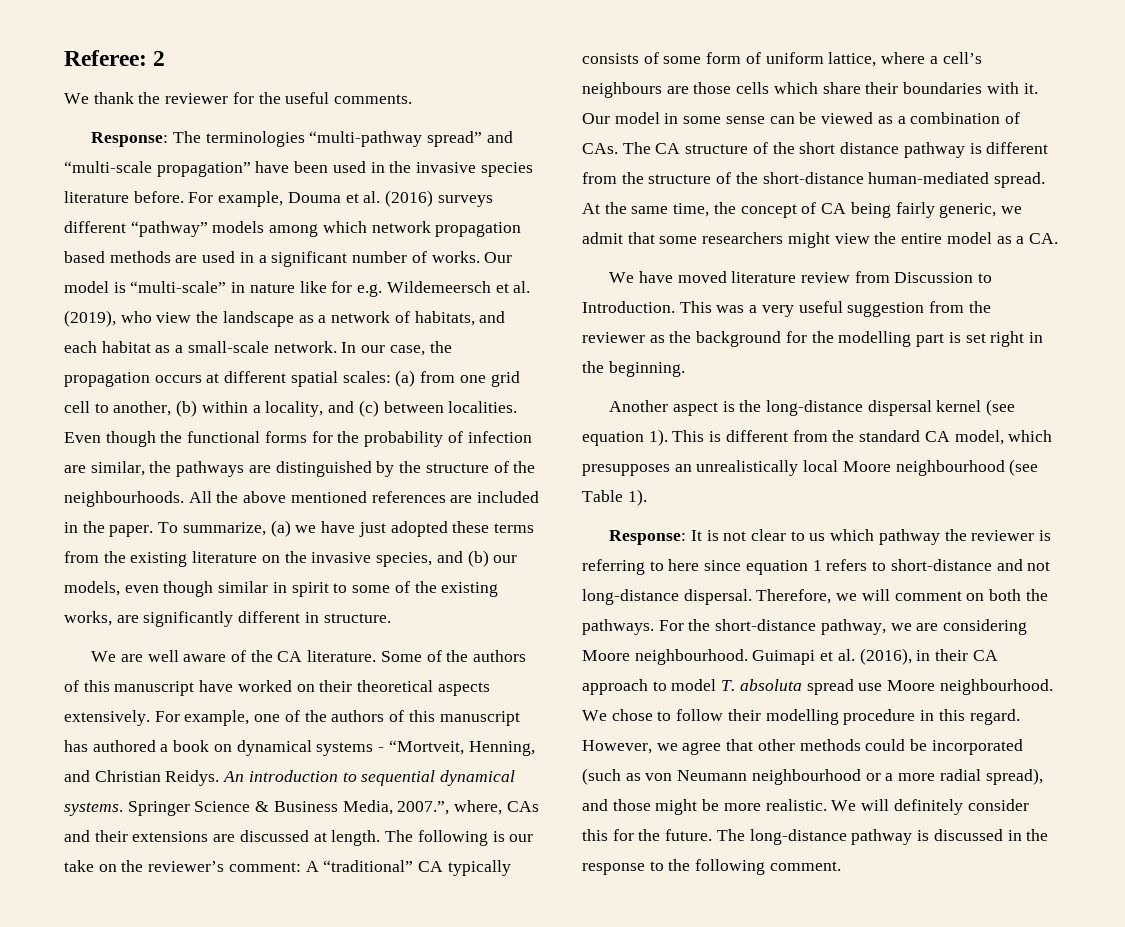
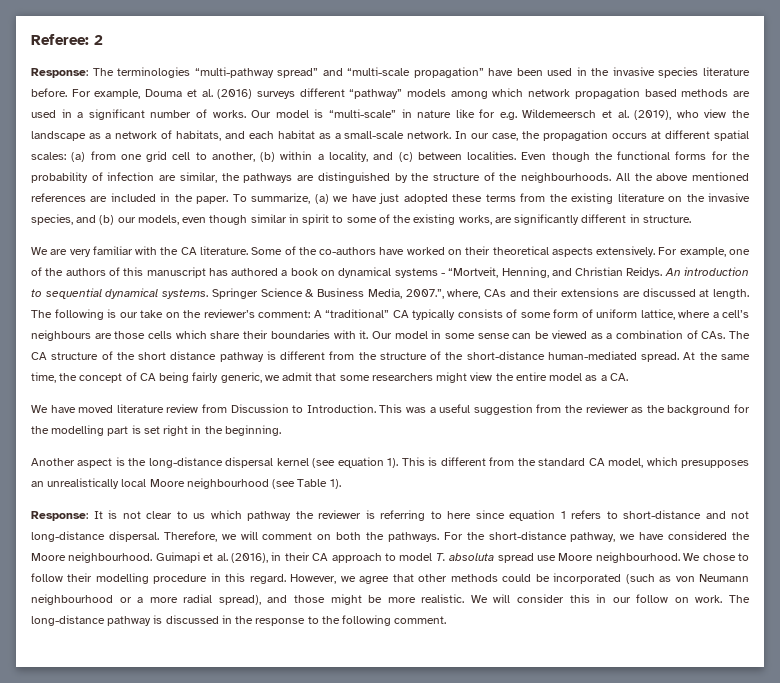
- We thank the reviewer for the useful comments.
- We are well aware of the CA literature.
+ We are very familiar with the CA literature.
- Some of the authors of this manuscript have worked on their theoretical aspects extensively.
+ Some of the co-authors have worked on their theoretical aspects extensively.
- This was a very useful suggestion from the reviewer as the background for the modelling part is set right in the beginning.
+ This was a useful suggestion from the reviewer as the background for the modelling part is set right in the beginning.
- For the short-distance pathway, we are considering Moore neighbourhood.
+ For the short-distance pathway, we have considered the Moore neighbourhood.
- We will definitely consider this for the future.
+ We will consider this in our follow on work.

